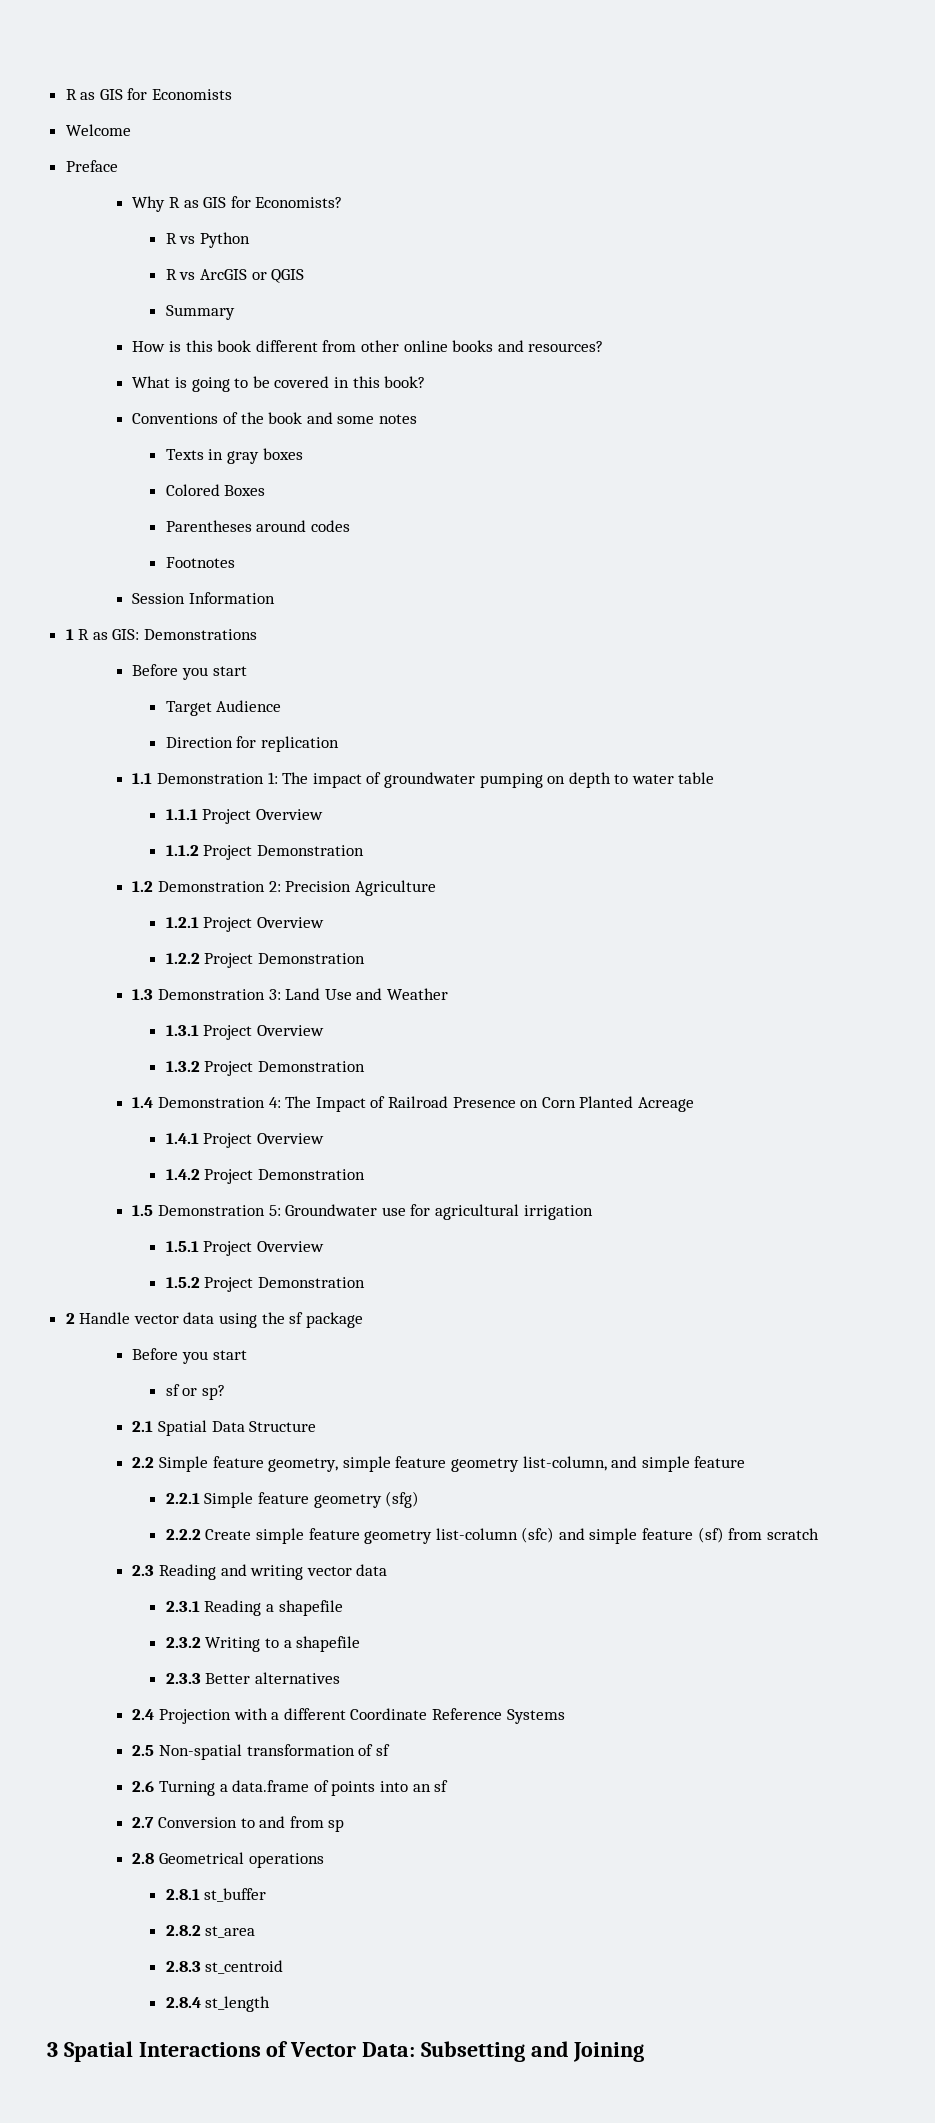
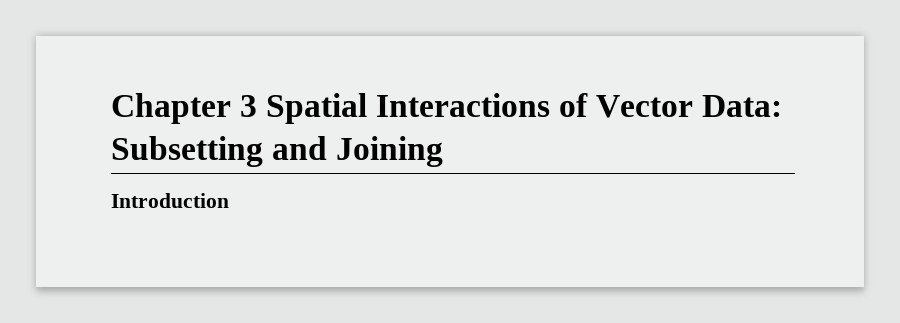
- R as GIS for Economists
- Welcome
- Preface
- Why R as GIS for Economists?
- R vs Python
- R vs ArcGIS or QGIS
- Summary
- How is this book different from other online books and resources?
- What is going to be covered in this book?
- Conventions of the book and some notes
- Texts in gray boxes
- Colored Boxes
- Parentheses around codes
- Footnotes
- Session Information
- 1 R as GIS: Demonstrations
- Before you start
- Target Audience
- Direction for replication
- 1.1 Demonstration 1: The impact of groundwater pumping on depth to water table
- 1.1.1 Project Overview
- 1.1.2 Project Demonstration
- 1.2 Demonstration 2: Precision Agriculture
- 1.2.1 Project Overview
- 1.2.2 Project Demonstration
- 1.3 Demonstration 3: Land Use and Weather
- 1.3.1 Project Overview
- 1.3.2 Project Demonstration
- 1.4 Demonstration 4: The Impact of Railroad Presence on Corn Planted Acreage
- 1.4.1 Project Overview
- 1.4.2 Project Demonstration
- 1.5 Demonstration 5: Groundwater use for agricultural irrigation
- 1.5.1 Project Overview
- 1.5.2 Project Demonstration
- 2 Handle vector data using the sf package
- Before you start
- sf or sp?
- 2.1 Spatial Data Structure
- 2.2 Simple feature geometry, simple feature geometry list-column, and simple feature
- 2.2.1 Simple feature geometry (sfg)
- 2.2.2 Create simple feature geometry list-column (sfc) and simple feature (sf) from scratch
- 2.3 Reading and writing vector data
- 2.3.1 Reading a shapefile
- 2.3.2 Writing to a shapefile
- 2.3.3 Better alternatives
- 2.4 Projection with a different Coordinate Reference Systems
- 2.5 Non-spatial transformation of sf
- 2.6 Turning a data.frame of points into an sf
- 2.7 Conversion to and from sp
- 2.8 Geometrical operations
- 2.8.1 st_buffer
- 2.8.2 st_area
- 2.8.3 st_centroid
- 2.8.4 st_length
- 3 Spatial Interactions of Vector Data: Subsetting and Joining
+ Chapter 3 Spatial Interactions of Vector Data: Subsetting and Joining
+ Introduction

